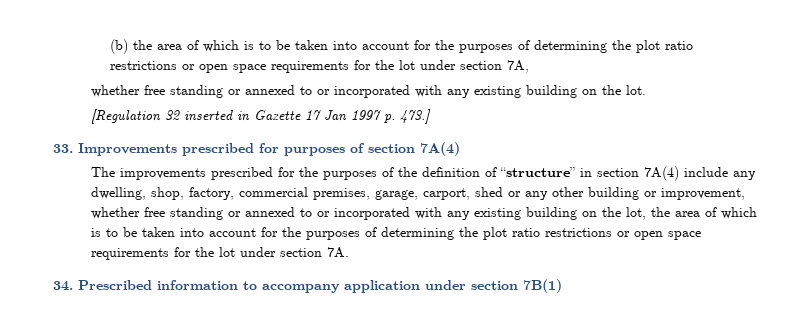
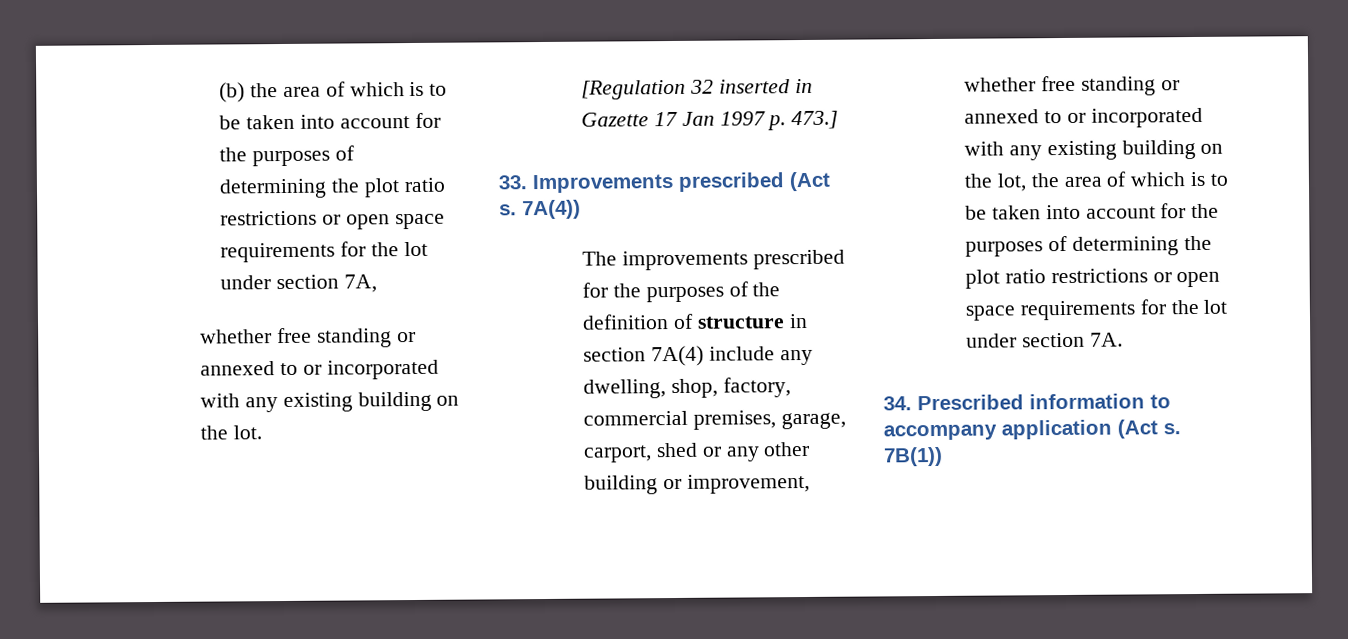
- 33. Improvements prescribed for purposes of section 7A(4)
+ 33. Improvements prescribed (Act s. 7A(4))
- The improvements prescribed for the purposes of the definition of “structure” in section 7A(4) include any dwelling, shop, factory, commercial premises, garage, carport, shed or any other building or improvement, whether free standing or annexed to or incorporated with any existing building on the lot, the area of which is to be taken into account for the purposes of determining the plot ratio restrictions or open space requirements for the lot under section 7A.
+ The improvements prescribed for the purposes of the definition of structure in section 7A(4) include any dwelling, shop, factory, commercial premises, garage, carport, shed or any other building or improvement, whether free standing or annexed to or incorporated with any existing building on the lot, the area of which is to be taken into account for the purposes of determining the plot ratio restrictions or open space requirements for the lot under section 7A.
- 34. Prescribed information to accompany application under section 7B(1)
+ 34. Prescribed information to accompany application (Act s. 7B(1))

